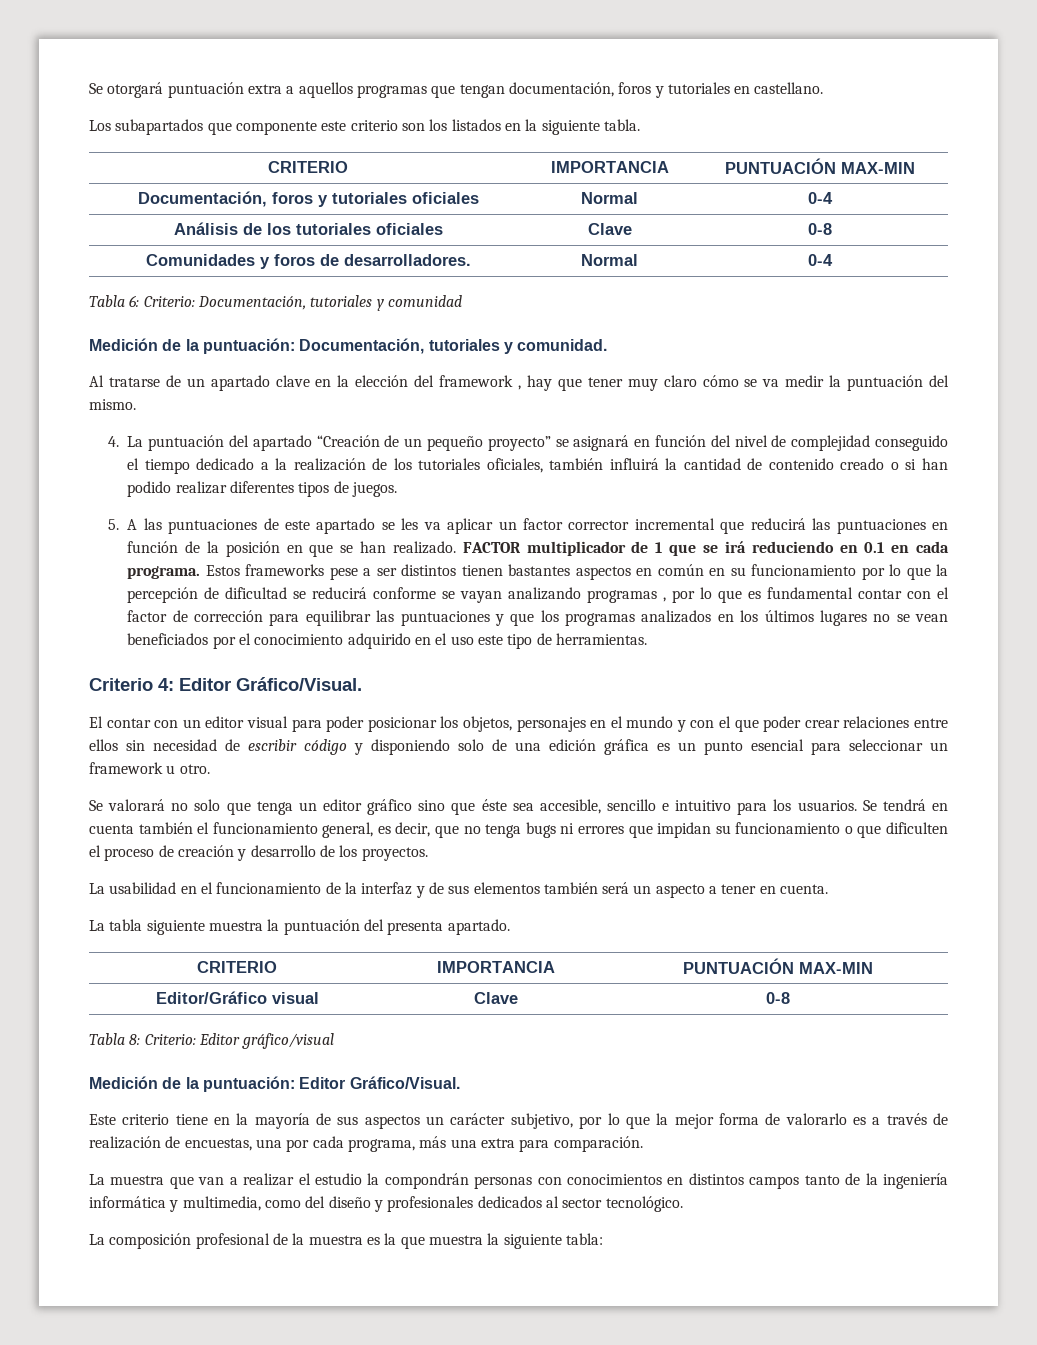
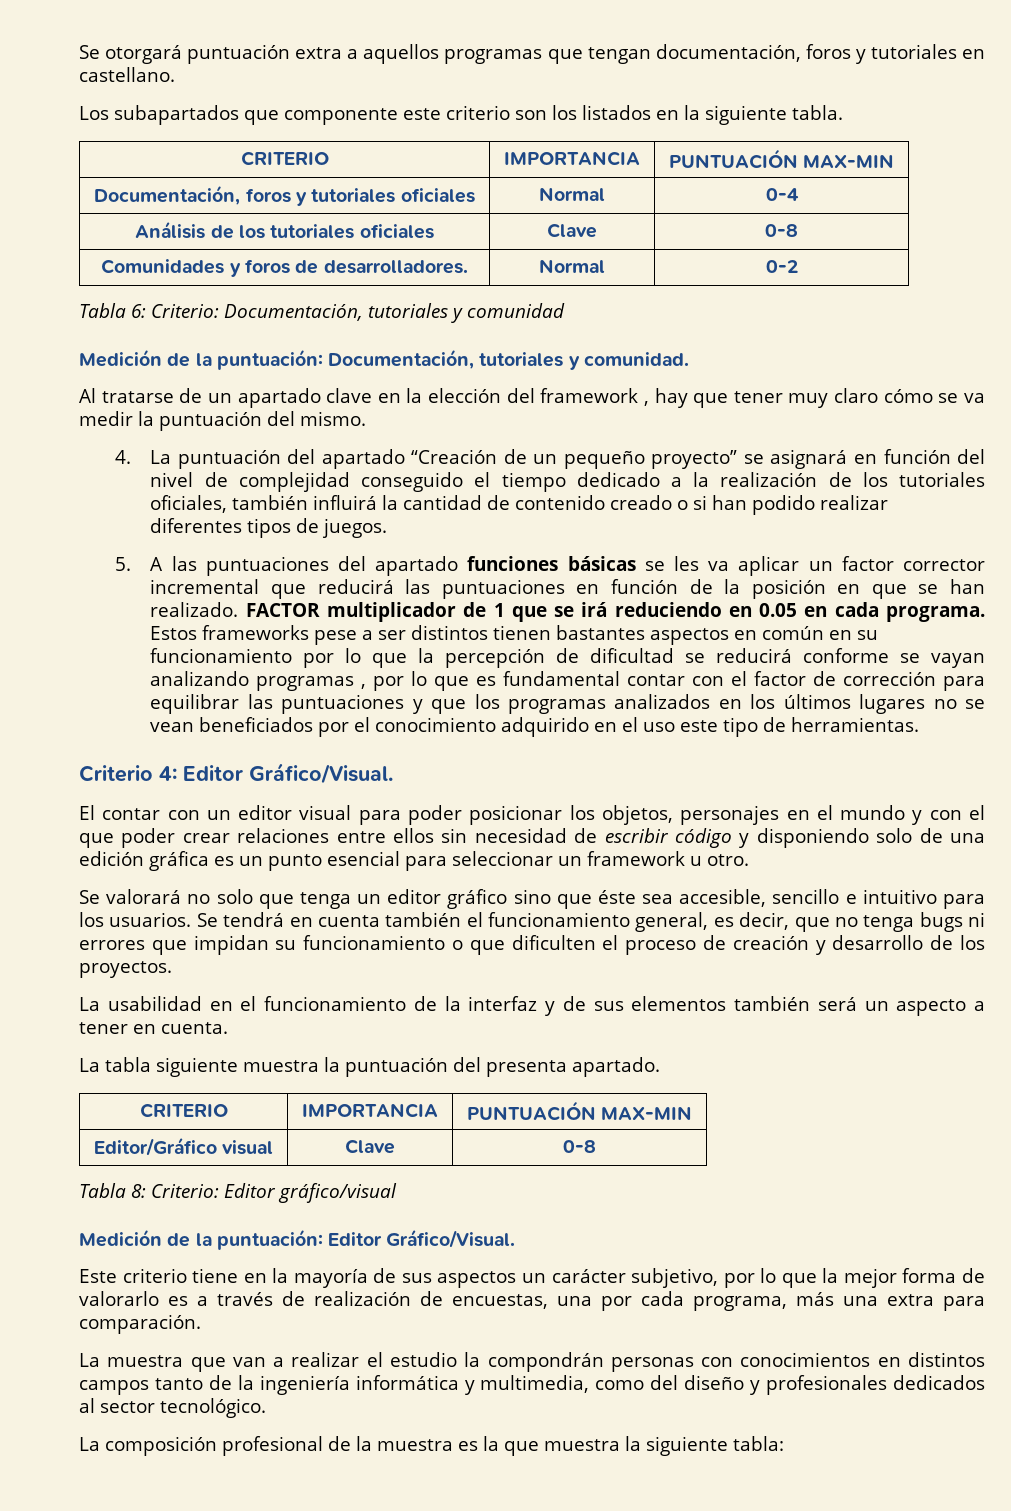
- Comunidades y foros de desarrolladores. | Normal | 0-4
+ Comunidades y foros de desarrolladores. | Normal | 0-2
- 5. A las puntuaciones de este apartado se les va aplicar un factor corrector incremental que reducirá las puntuaciones en función de la posición en que se han realizado.
+ 5. A las puntuaciones del apartado funciones básicas se les va aplicar un factor corrector incremental que reducirá las puntuaciones en función de la posición en que se han realizado.
- FACTOR multiplicador de 1 que se irá reduciendo en 0.1 en cada programa.
+ FACTOR multiplicador de 1 que se irá reduciendo en 0.05 en cada programa.

